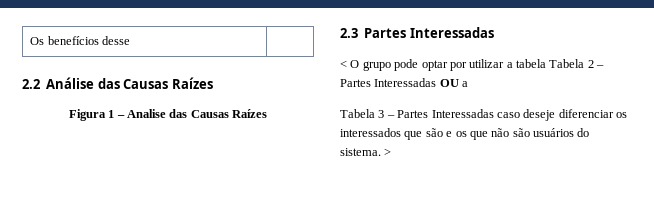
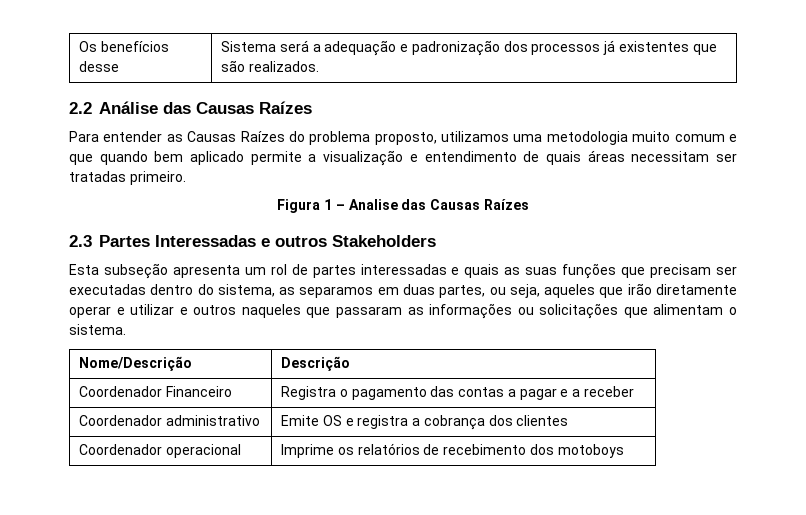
- Os benefícios desse |
+ Os benefícios desse | Sistema será a adequação e padronização dos processos já existentes que são realizados.
+ Para entender as Causas Raízes do problema proposto, utilizamos uma metodologia muito comum e que quando bem aplicado permite a visualização e entendimento de quais áreas necessitam ser tratadas primeiro.
- 2.3 Partes Interessadas
- < O grupo pode optar por utilizar a tabela Tabela 2 – Partes Interessadas OU a
- Tabela 3 – Partes Interessadas caso deseje diferenciar os interessados que são e os que não são usuários do sistema. >
+ 2.3 Partes Interessadas e outros Stakeholders
+ Esta subseção apresenta um rol de partes interessadas e quais as suas funções que precisam ser executadas dentro do sistema, as separamos em duas partes, ou seja, aqueles que irão diretamente operar e utilizar e outros naqueles que passaram as informações ou solicitações que alimentam o sistema.
+ Nome/Descrição | Descrição
+ Coordenador Financeiro | Registra o pagamento das contas a pagar e a receber
+ Coordenador administrativo | Emite OS e registra a cobrança dos clientes
+ Coordenador operacional | Imprime os relatórios de recebimento dos motoboys

